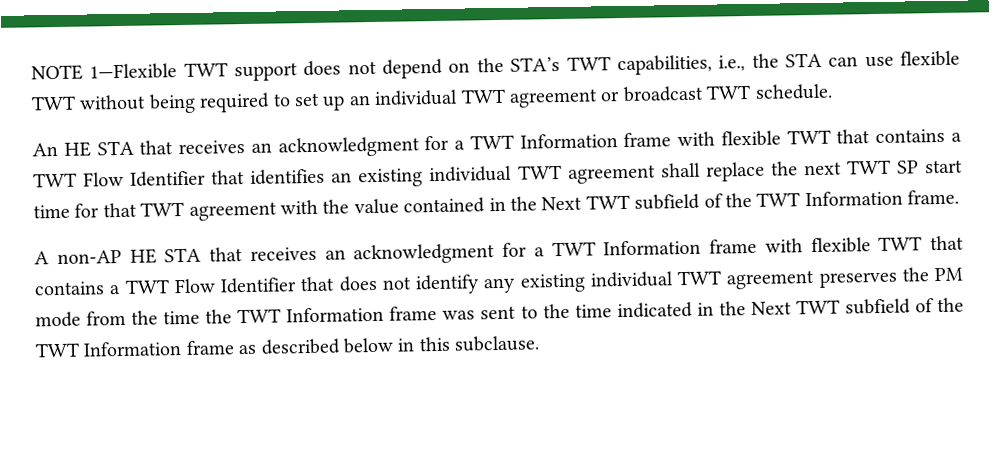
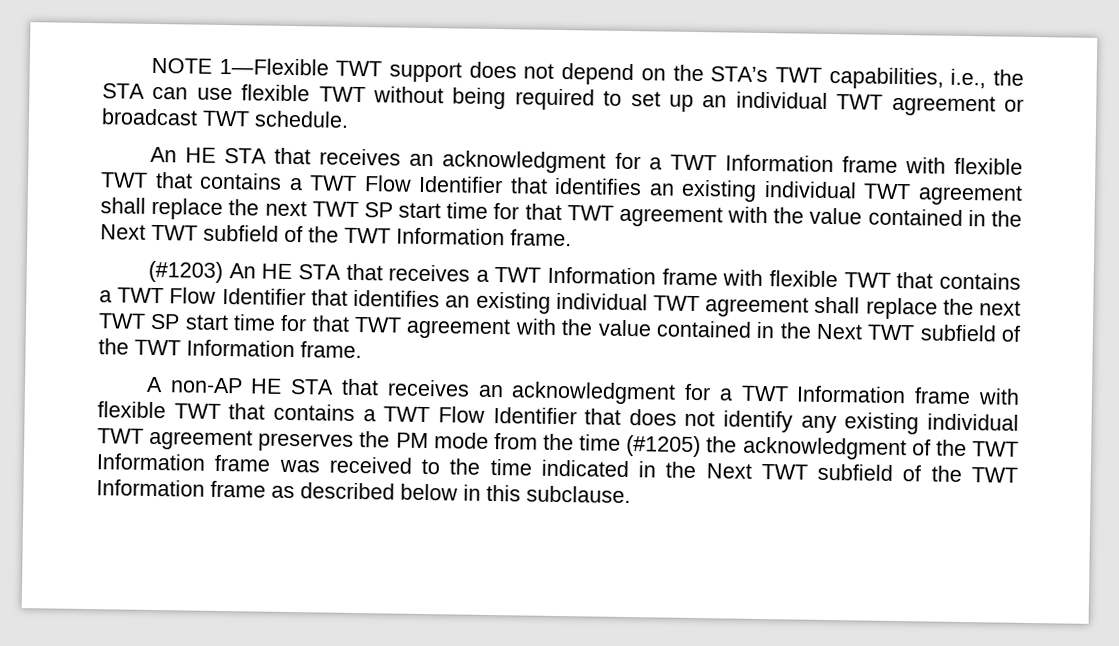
+ (#1203) An HE STA that receives a TWT Information frame with flexible TWT that contains a TWT Flow Identifier that identifies an existing individual TWT agreement shall replace the next TWT SP start time for that TWT agreement with the value contained in the Next TWT subfield of the TWT Information frame.
- A non-AP HE STA that receives an acknowledgment for a TWT Information frame with flexible TWT that contains a TWT Flow Identifier that does not identify any existing individual TWT agreement preserves the PM mode from the time the TWT Information frame was sent to the time indicated in the Next TWT subfield of the TWT Information frame as described below in this subclause.
+ A non-AP HE STA that receives an acknowledgment for a TWT Information frame with flexible TWT that contains a TWT Flow Identifier that does not identify any existing individual TWT agreement preserves the PM mode from the time (#1205) the acknowledgment of the TWT Information frame was received to the time indicated in the Next TWT subfield of the TWT Information frame as described below in this subclause.

